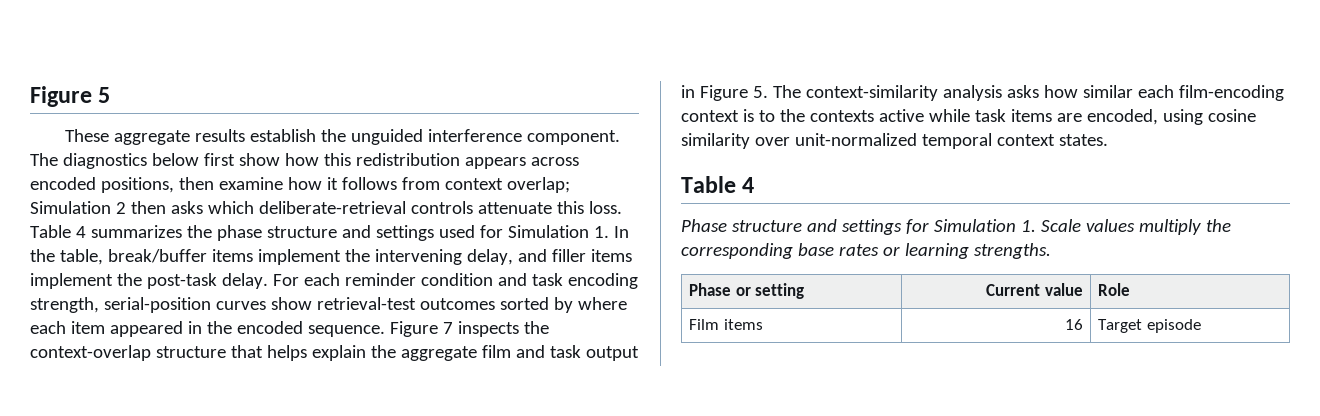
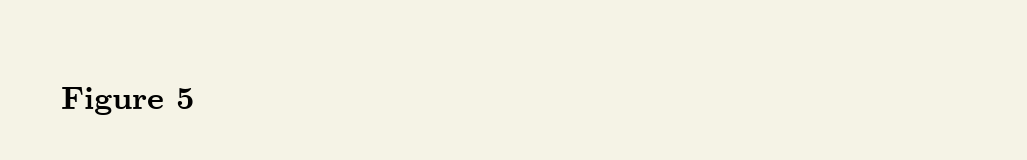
- These aggregate results establish the unguided interference component. The diagnostics below first show how this redistribution appears across encoded positions, then examine how it follows from context overlap; Simulation 2 then asks which deliberate-retrieval controls attenuate this loss. Table 4 summarizes the phase structure and settings used for Simulation 1. In the table, break/buffer items implement the intervening delay, and filler items implement the post-task delay. For each reminder condition and task encoding strength, serial-position curves show retrieval-test outcomes sorted by where each item appeared in the encoded sequence. Figure 7 inspects the context-overlap structure that helps explain the aggregate film and task output in Figure 5. The context-similarity analysis asks how similar each film-encoding context is to the contexts active while task items are encoded, using cosine similarity over unit-normalized temporal context states.
- Table 4
- Phase structure and settings for Simulation 1. Scale values multiply the corresponding base rates or learning strengths.
- Phase or setting | Current value | Role
- Film items | 16 | Target episode

